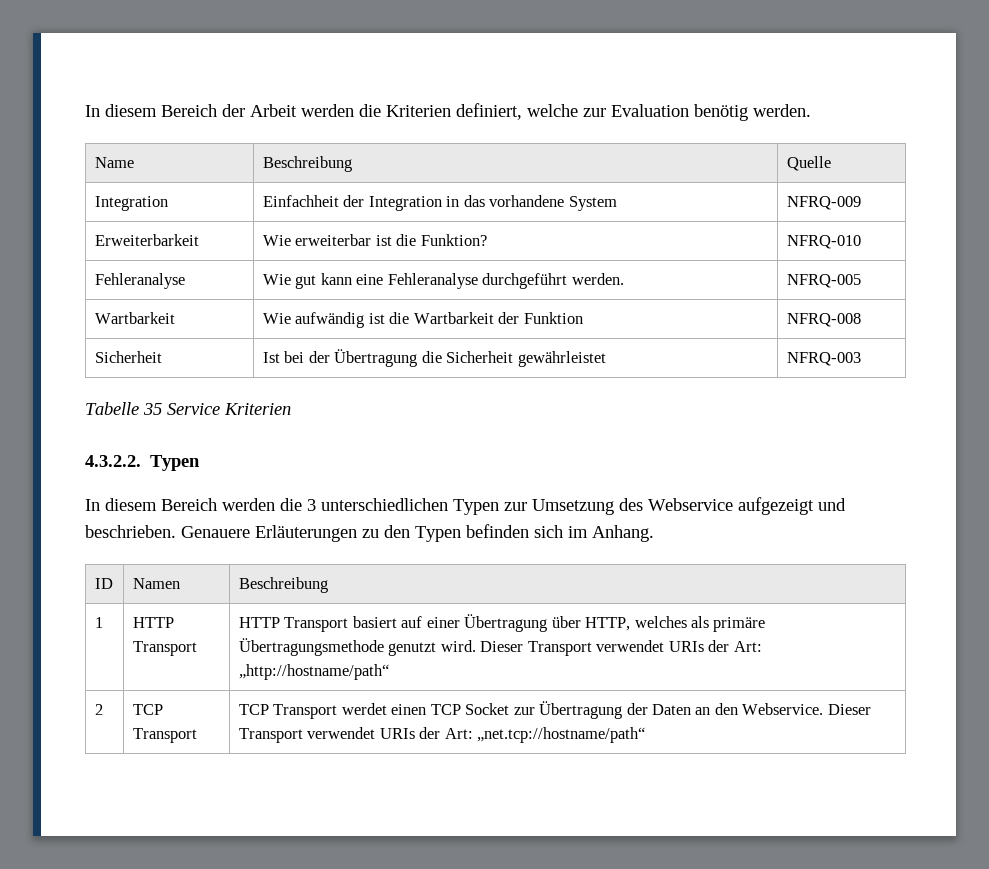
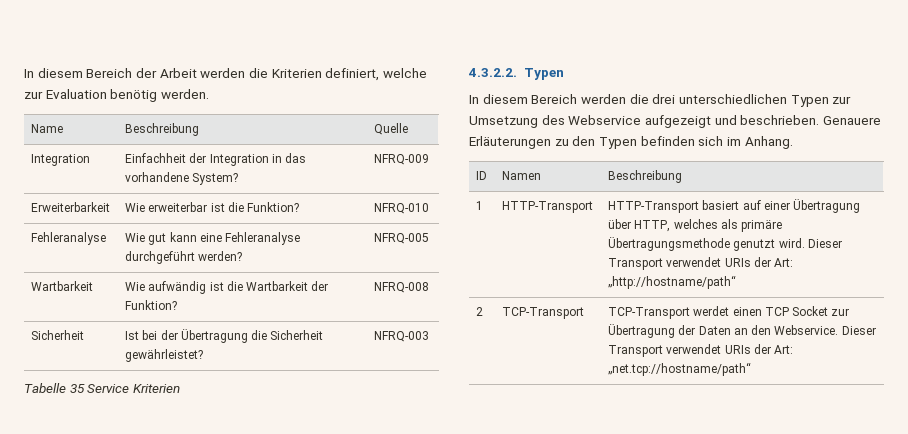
- Integration | Einfachheit der Integration in das vorhandene System | NFRQ-009
+ Integration | Einfachheit der Integration in das vorhandene System? | NFRQ-009
- Fehleranalyse | Wie gut kann eine Fehleranalyse durchgeführt werden. | NFRQ-005
+ Fehleranalyse | Wie gut kann eine Fehleranalyse durchgeführt werden? | NFRQ-005
- Wartbarkeit | Wie aufwändig ist die Wartbarkeit der Funktion | NFRQ-008
+ Wartbarkeit | Wie aufwändig ist die Wartbarkeit der Funktion? | NFRQ-008
- Sicherheit | Ist bei der Übertragung die Sicherheit gewährleistet | NFRQ-003
+ Sicherheit | Ist bei der Übertragung die Sicherheit gewährleistet? | NFRQ-003
- In diesem Bereich werden die 3 unterschiedlichen Typen zur Umsetzung des Webservice aufgezeigt und beschrieben.
+ In diesem Bereich werden die drei unterschiedlichen Typen zur Umsetzung des Webservice aufgezeigt und beschrieben.
- 1 | HTTP Transport | HTTP Transport basiert auf einer Übertragung über HTTP, welches als primäre Übertragungsmethode genutzt wird. Dieser Transport verwendet URIs der Art: „http://hostname/path“
+ 1 | HTTP-Transport | HTTP-Transport basiert auf einer Übertragung über HTTP, welches als primäre Übertragungsmethode genutzt wird. Dieser Transport verwendet URIs der Art: „http://hostname/path“
- 2 | TCP Transport | TCP Transport werdet einen TCP Socket zur Übertragung der Daten an den Webservice. Dieser Transport verwendet URIs der Art: „net.tcp://hostname/path“
+ 2 | TCP-Transport | TCP-Transport werdet einen TCP Socket zur Übertragung der Daten an den Webservice. Dieser Transport verwendet URIs der Art: „net.tcp://hostname/path“

